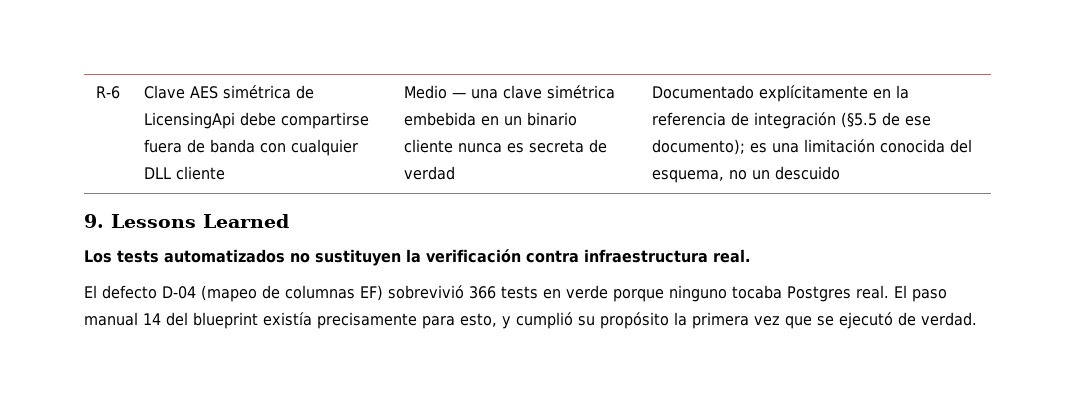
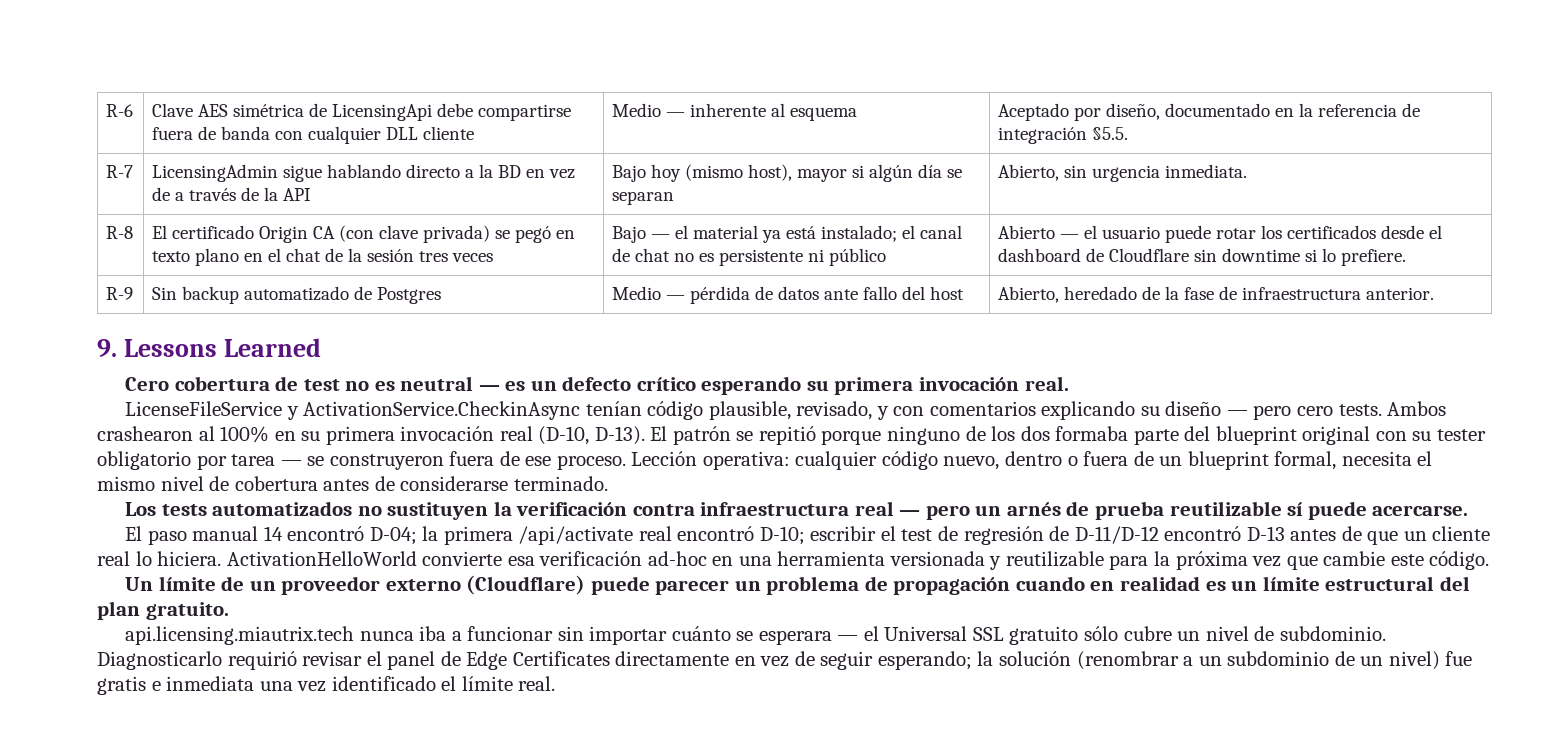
- Medio — una clave simétrica embebida en un binario cliente nunca es secreta de verdad | Documentado explícitamente en la referencia de integración (§5.5 de ese documento); es una limitación conocida del esquema, no un descuido
+ Medio — inherente al esquema | Aceptado por diseño, documentado en la referencia de integración §5.5.
+ R-7 | LicensingAdmin sigue hablando directo a la BD en vez de a través de la API | Bajo hoy (mismo host), mayor si algún día se separan | Abierto, sin urgencia inmediata.
+ R-8 | El certificado Origin CA (con clave privada) se pegó en texto plano en el chat de la sesión tres veces | Bajo — el material ya está instalado; el canal de chat no es persistente ni público | Abierto — el usuario puede rotar los certificados desde el dashboard de Cloudflare sin downtime si lo prefiere.
+ R-9 | Sin backup automatizado de Postgres | Medio — pérdida de datos ante fallo del host | Abierto, heredado de la fase de infraestructura anterior.
  9. Lessons Learned
+ Cero cobertura de test no es neutral — es un defecto crítico esperando su primera invocación real.
+ LicenseFileService y ActivationService.CheckinAsync tenían código plausible, revisado, y con comentarios explicando su diseño — pero cero tests. Ambos crashearon al 100% en su primera invocación real (D-10, D-13). El patrón se repitió porque ninguno de los dos formaba parte del blueprint original con su tester obligatorio por tarea — se construyeron fuera de ese proceso. Lección operativa: cualquier código nuevo, dentro o fuera de un blueprint formal, necesita el mismo nivel de cobertura antes de considerarse terminado.
- Los tests automatizados no sustituyen la verificación contra infraestructura real.
- El defecto D-04 (mapeo de columnas EF) sobrevivió 366 tests en verde porque ninguno tocaba Postgres real. El paso manual 14 del blueprint existía precisamente para esto, y cumplió su propósito la primera vez que se ejecutó de verdad.
+ Los tests automatizados no sustituyen la verificación contra infraestructura real — pero un arnés de prueba reutilizable sí puede acercarse.
+ El paso manual 14 encontró D-04; la primera /api/activate real encontró D-10; escribir el test de regresión de D-11/D-12 encontró D-13 antes de que un cliente real lo hiciera. ActivationHelloWorld convierte esa verificación ad-hoc en una herramienta versionada y reutilizable para la próxima vez que cambie este código.
+ Un límite de un proveedor externo (Cloudflare) puede parecer un problema de propagación cuando en realidad es un límite estructural del plan gratuito.
+ api.licensing.miautrix.tech nunca iba a funcionar sin importar cuánto se esperara — el Universal SSL gratuito sólo cubre un nivel de subdominio. Diagnosticarlo requirió revisar el panel de Edge Certificates directamente en vez de seguir esperando; la solución (renombrar a un subdominio de un nivel) fue gratis e inmediata una vez identificado el límite real.

